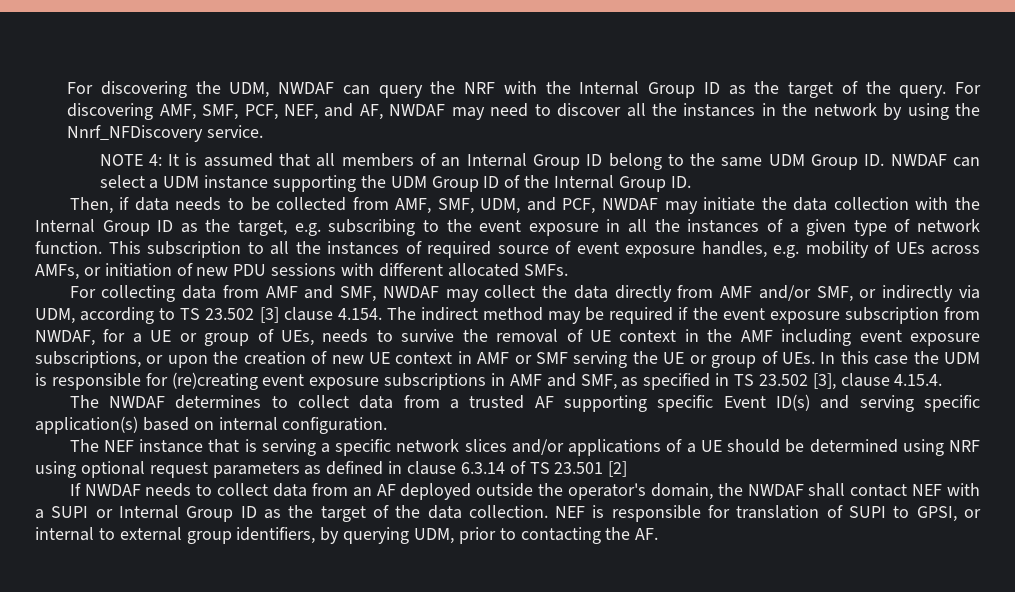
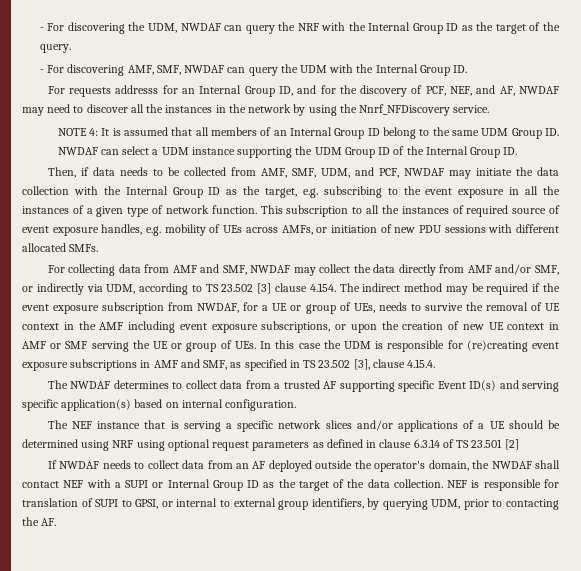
- For discovering the UDM, NWDAF can query the NRF with the Internal Group ID as the target of the query. For discovering AMF, SMF, PCF, NEF, and AF, NWDAF may need to discover all the instances in the network by using the Nnrf_NFDiscovery service.
+ - For discovering the UDM, NWDAF can query the NRF with the Internal Group ID as the target of the query.
+ - For discovering AMF, SMF, NWDAF can query the UDM with the Internal Group ID.
+ For requests addresss for an Internal Group ID, and for the discovery of PCF, NEF, and AF, NWDAF may need to discover all the instances in the network by using the Nnrf_NFDiscovery service.

